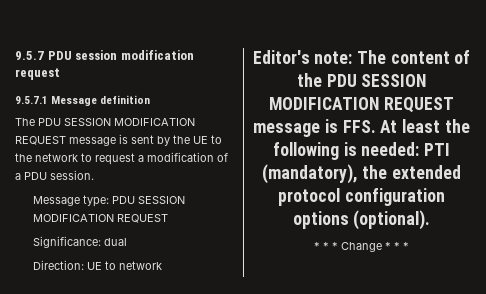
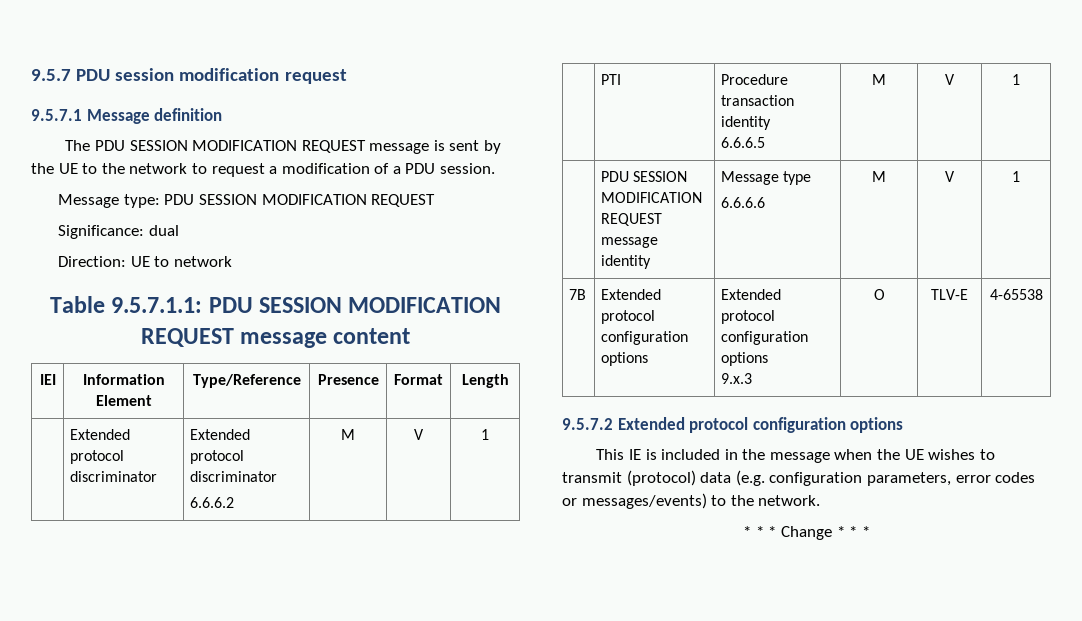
- Editor's note: The content of the PDU SESSION MODIFICATION REQUEST message is FFS. At least the following is needed: PTI (mandatory), the extended protocol configuration options (optional).
+ Table 9.5.7.1.1: PDU SESSION MODIFICATION REQUEST message content
+ IEI | Information Element | Type/Reference | Presence | Format | Length
+ | Extended protocol discriminator | Extended protocol discriminator
+ 6.6.6.2 | M | V | 1
+ | PTI | Procedure transaction identity
+ 6.6.6.5 | M | V | 1
+ | PDU SESSION MODIFICATION REQUEST message identity | Message type
+ 6.6.6.6 | M | V | 1
+ 7B | Extended protocol configuration options | Extended protocol configuration options
+ 9.x.3 | O | TLV-E | 4-65538
+ 9.5.7.2 Extended protocol configuration options
+ This IE is included in the message when the UE wishes to transmit (protocol) data (e.g. configuration parameters, error codes or messages/events) to the network.

